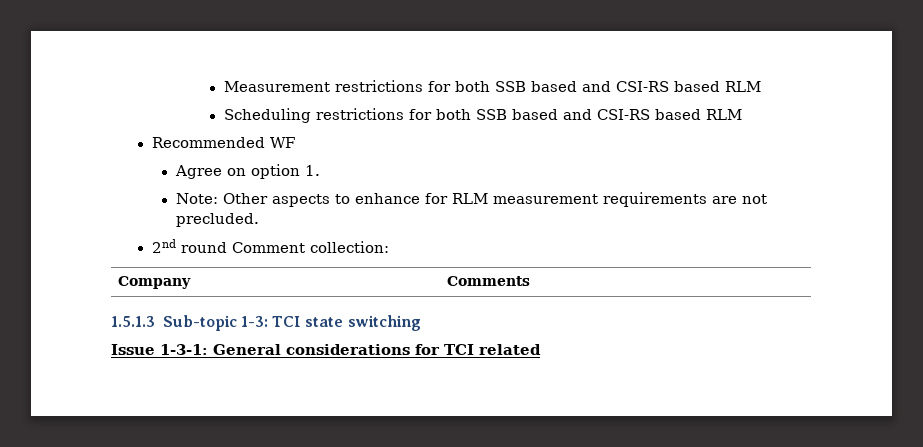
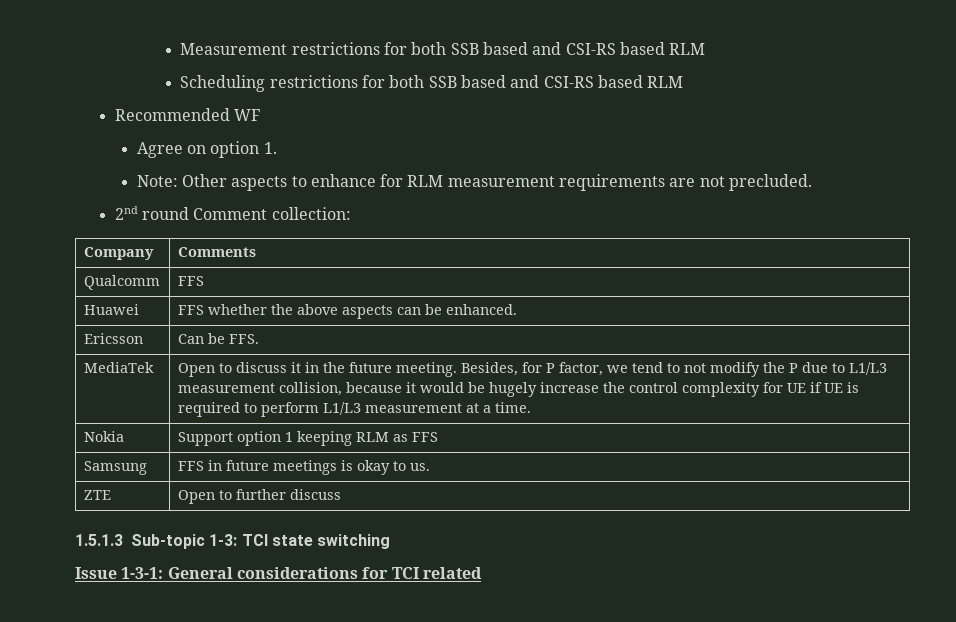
+ Qualcomm | FFS
+ Huawei | FFS whether the above aspects can be enhanced.
+ Ericsson | Can be FFS.
+ MediaTek | Open to discuss it in the future meeting. Besides, for P factor, we tend to not modify the P due to L1/L3 measurement collision, because it would be hugely increase the control complexity for UE if UE is required to perform L1/L3 measurement at a time.
+ Nokia | Support option 1 keeping RLM as FFS
+ Samsung | FFS in future meetings is okay to us.
+ ZTE | Open to further discuss

